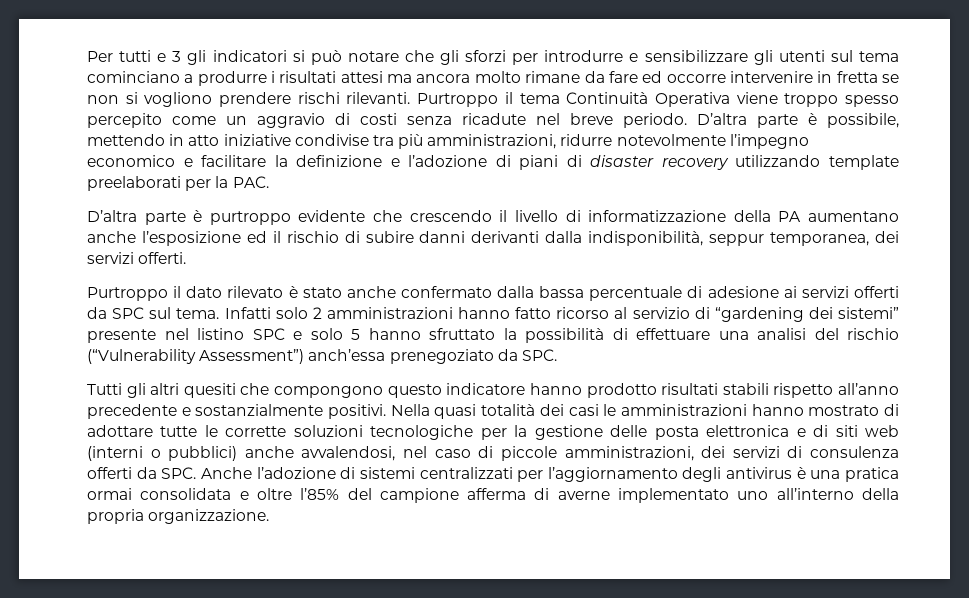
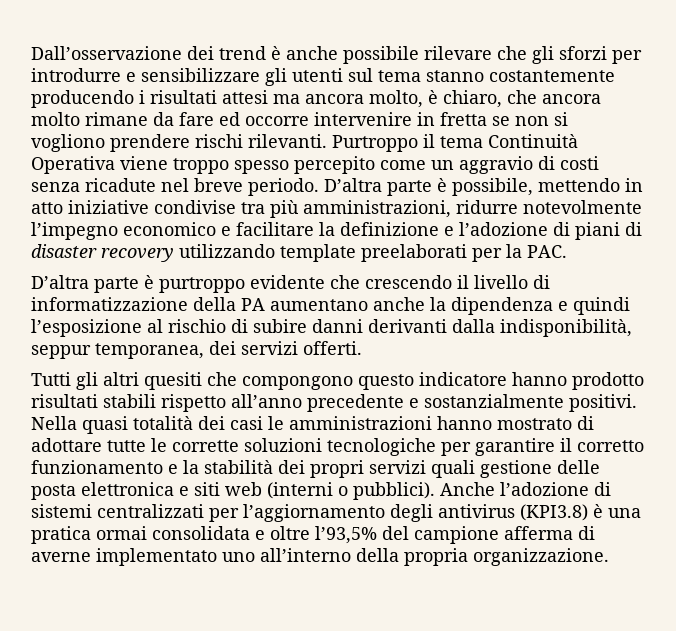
- Per tutti e 3 gli indicatori si può notare che gli sforzi per introdurre e sensibilizzare gli utenti sul tema cominciano a produrre i risultati attesi ma ancora molto rimane da fare ed occorre intervenire in fretta se non si vogliono prendere rischi rilevanti.
+ Dall’osservazione dei trend è anche possibile rilevare che gli sforzi per introdurre e sensibilizzare gli utenti sul tema stanno costantemente producendo i risultati attesi ma ancora molto, è chiaro, che ancora molto rimane da fare ed occorre intervenire in fretta se non si vogliono prendere rischi rilevanti.
- D’altra parte è purtroppo evidente che crescendo il livello di informatizzazione della PA aumentano anche l’esposizione ed il rischio di subire danni derivanti dalla indisponibilità, seppur temporanea, dei servizi offerti.
+ D’altra parte è purtroppo evidente che crescendo il livello di informatizzazione della PA aumentano anche la dipendenza e quindi l’esposizione al rischio di subire danni derivanti dalla indisponibilità, seppur temporanea, dei servizi offerti.
- Purtroppo il dato rilevato è stato anche confermato dalla bassa percentuale di adesione ai servizi offerti da SPC sul tema. Infatti solo 2 amministrazioni hanno fatto ricorso al servizio di “gardening dei sistemi” presente nel listino SPC e solo 5 hanno sfruttato la possibilità di effettuare una analisi del rischio (“Vulnerability Assessment”) anch’essa prenegoziato da SPC.
- Nella quasi totalità dei casi le amministrazioni hanno mostrato di adottare tutte le corrette soluzioni tecnologiche per la gestione delle posta elettronica e di siti web (interni o pubblici) anche avvalendosi, nel caso di piccole amministrazioni, dei servizi di consulenza offerti da SPC. Anche l’adozione di sistemi centralizzati per l’aggiornamento degli antivirus è una pratica ormai consolidata e oltre l’85% del campione afferma di averne implementato uno all’interno della propria organizzazione.
+ Nella quasi totalità dei casi le amministrazioni hanno mostrato di adottare tutte le corrette soluzioni tecnologiche per garantire il corretto funzionamento e la stabilità dei propri servizi quali gestione delle posta elettronica e siti web (interni o pubblici). Anche l’adozione di sistemi centralizzati per l’aggiornamento degli antivirus (KPI3.8) è una pratica ormai consolidata e oltre l’93,5% del campione afferma di averne implementato uno all’interno della propria organizzazione.

